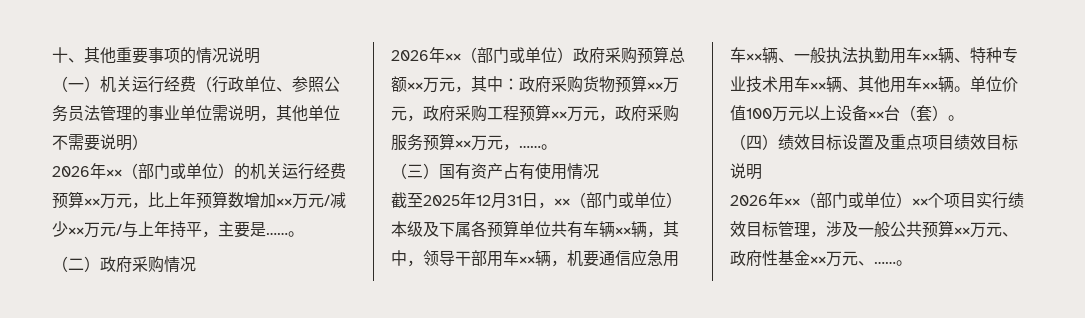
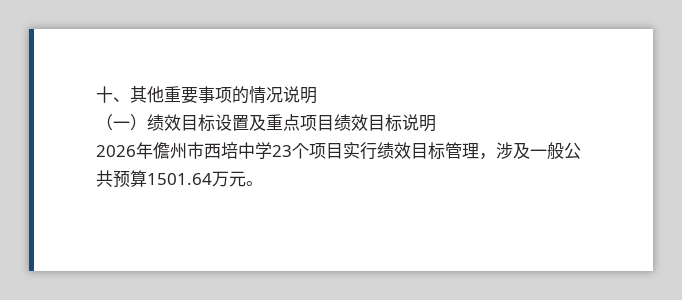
- （一）机关运行经费（行政单位、参照公务员法管理的事业单位需说明，其他单位不需要说明）
- 2026年××（部门或单位）的机关运行经费预算××万元，比上年预算数增加××万元/减少××万元/与上年持平，主要是……。
- （二）政府采购情况
- 2026年××（部门或单位）政府采购预算总额××万元，其中：政府采购货物预算××万元，政府采购工程预算××万元，政府采购服务预算××万元，……。
- （三）国有资产占有使用情况
- 截至2025年12月31日，××（部门或单位）本级及下属各预算单位共有车辆××辆，其中，领导干部用车××辆，机要通信应急用车××辆、一般执法执勤用车××辆、特种专业技术用车××辆、其他用车××辆。单位价值100万元以上设备××台（套）。
- （四）绩效目标设置及重点项目绩效目标说明
+ （一）绩效目标设置及重点项目绩效目标说明
- 2026年××（部门或单位）××个项目实行绩效目标管理，涉及一般公共预算××万元、政府性基金××万元、……。
+ 2026年儋州市西培中学23个项目实行绩效目标管理，涉及一般公共预算1501.64万元。

